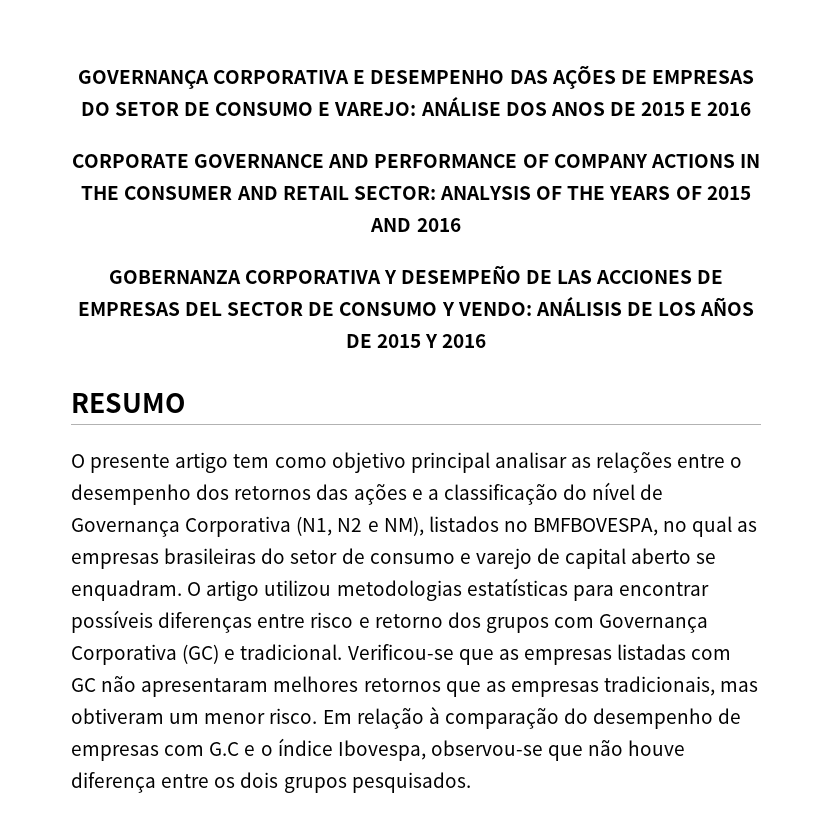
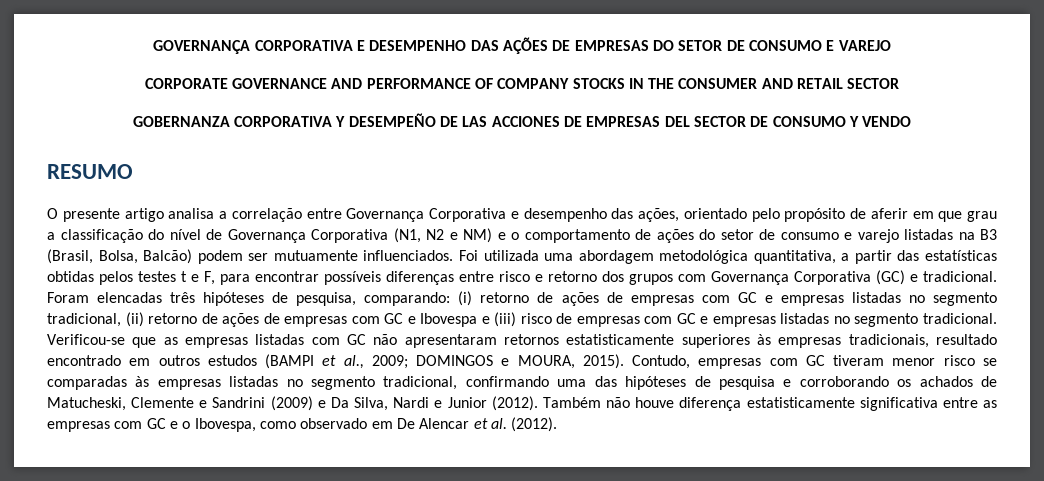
- GOVERNANÇA CORPORATIVA E DESEMPENHO DAS AÇÕES DE EMPRESAS DO SETOR DE CONSUMO E VAREJO: ANÁLISE DOS ANOS DE 2015 E 2016
+ GOVERNANÇA CORPORATIVA E DESEMPENHO DAS AÇÕES DE EMPRESAS DO SETOR DE CONSUMO E VAREJO
- CORPORATE GOVERNANCE AND PERFORMANCE OF COMPANY ACTIONS IN THE CONSUMER AND RETAIL SECTOR: ANALYSIS OF THE YEARS OF 2015 AND 2016
+ CORPORATE GOVERNANCE AND PERFORMANCE OF COMPANY STOCKS IN THE CONSUMER AND RETAIL SECTOR
- GOBERNANZA CORPORATIVA Y DESEMPEÑO DE LAS ACCIONES DE EMPRESAS DEL SECTOR DE CONSUMO Y VENDO: ANÁLISIS DE LOS AÑOS DE 2015 Y 2016
+ GOBERNANZA CORPORATIVA Y DESEMPEÑO DE LAS ACCIONES DE EMPRESAS DEL SECTOR DE CONSUMO Y VENDO
  RESUMO
- O presente artigo tem como objetivo principal analisar as relações entre o desempenho dos retornos das ações e a classificação do nível de Governança Corporativa (N1, N2 e NM), listados no BMFBOVESPA, no qual as empresas brasileiras do setor de consumo e varejo de capital aberto se enquadram. O artigo utilizou metodologias estatísticas para encontrar possíveis diferenças entre risco e retorno dos grupos com Governança Corporativa (GC) e tradicional.
+ O presente artigo analisa a correlação entre Governança Corporativa e desempenho das ações, orientado pelo propósito de aferir em que grau a classificação do nível de Governança Corporativa (N1, N2 e NM) e o comportamento de ações do setor de consumo e varejo listadas na B3 (Brasil, Bolsa, Balcão) podem ser mutuamente influenciados. Foi utilizada uma abordagem metodológica quantitativa, a partir das estatísticas obtidas pelos testes t e F, para encontrar possíveis diferenças entre risco e retorno dos grupos com Governança Corporativa (GC) e tradicional.
+ Foram elencadas três hipóteses de pesquisa, comparando: (i) retorno de ações de empresas com GC e empresas listadas no segmento tradicional, (ii) retorno de ações de empresas com GC e Ibovespa e (iii) risco de empresas com GC e empresas listadas no segmento tradicional.
- Verificou-se que as empresas listadas com GC não apresentaram melhores retornos que as empresas tradicionais, mas obtiveram um menor risco. Em relação à comparação do desempenho de empresas com G.C e o índice Ibovespa, observou-se que não houve diferença entre os dois grupos pesquisados.
+ Verificou-se que as empresas listadas com GC não apresentaram retornos estatisticamente superiores às empresas tradicionais, resultado encontrado em outros estudos (BAMPI et al., 2009; DOMINGOS e MOURA, 2015). Contudo, empresas com GC tiveram menor risco se comparadas às empresas listadas no segmento tradicional, confirmando uma das hipóteses de pesquisa e corroborando os achados de Matucheski, Clemente e Sandrini (2009) e Da Silva, Nardi e Junior (2012). Também não houve diferença estatisticamente significativa entre as empresas com GC e o Ibovespa, como observado em De Alencar et al. (2012).

